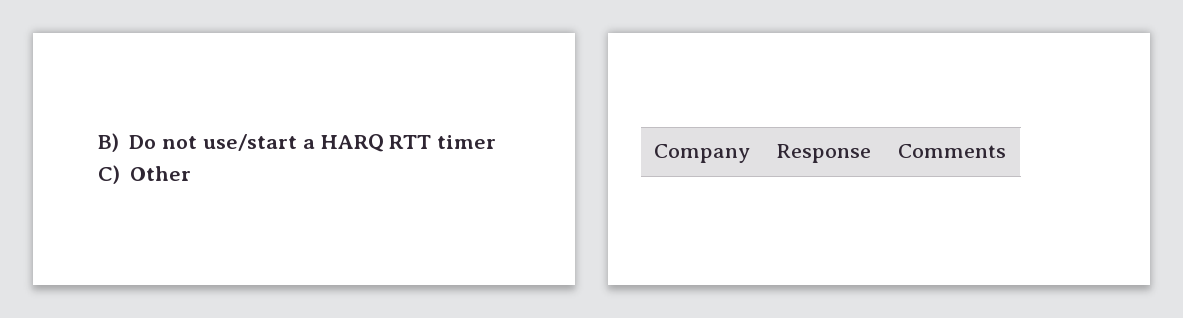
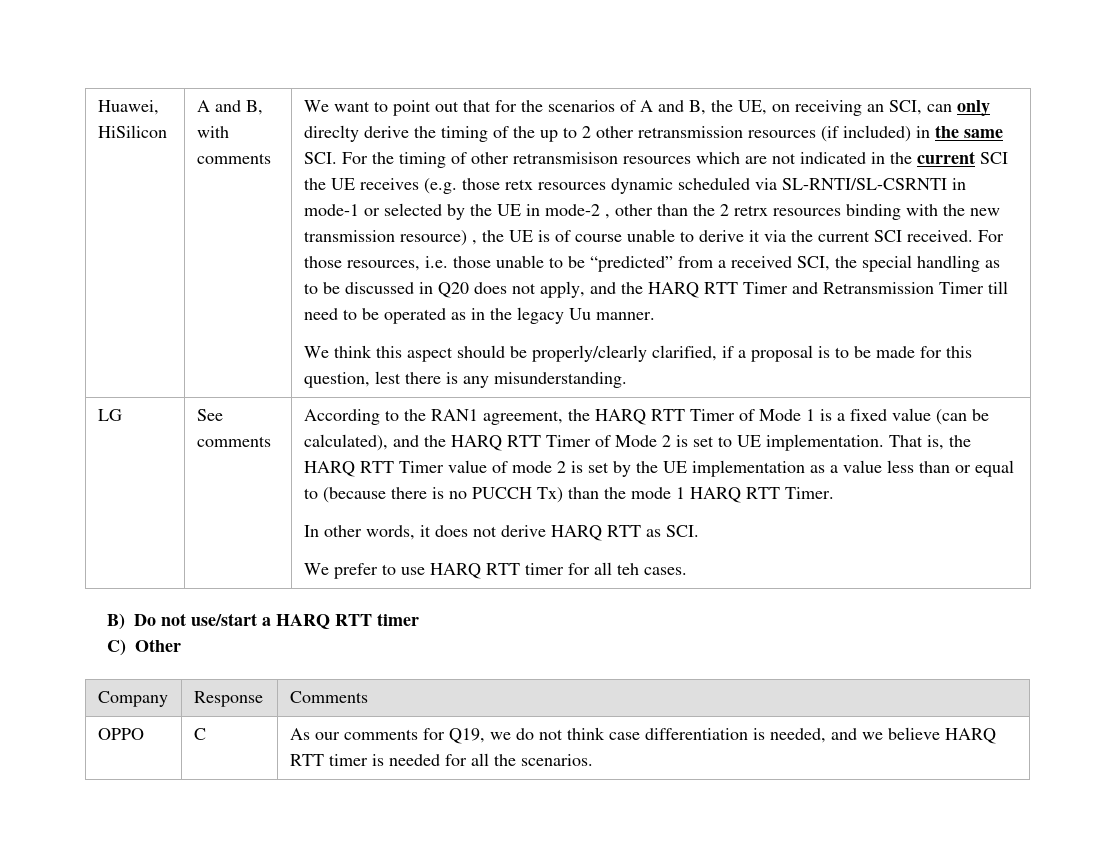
+ Huawei, HiSilicon | A and B, with comments | We want to point out that for the scenarios of A and B, the UE, on receiving an SCI, can only direclty derive the timing of the up to 2 other retransmission resources (if included) in the same SCI. For the timing of other retransmisison resources which are not indicated in the current SCI the UE receives (e.g. those retx resources dynamic scheduled via SL-RNTI/SL-CSRNTI in mode-1 or selected by the UE in mode-2 , other than the 2 retrx resources binding with the new transmission resource) , the UE is of course unable to derive it via the current SCI received. For those resources, i.e. those unable to be “predicted” from a received SCI, the special handling as to be discussed in Q20 does not apply, and the HARQ RTT Timer and Retransmission Timer till need to be operated as in the legacy Uu manner.
+ We think this aspect should be properly/clearly clarified, if a proposal is to be made for this question, lest there is any misunderstanding.
+ LG | See comments | According to the RAN1 agreement, the HARQ RTT Timer of Mode 1 is a fixed value (can be calculated), and the HARQ RTT Timer of Mode 2 is set to UE implementation. That is, the HARQ RTT Timer value of mode 2 is set by the UE implementation as a value less than or equal to (because there is no PUCCH Tx) than the mode 1 HARQ RTT Timer.
+ In other words, it does not derive HARQ RTT as SCI.
+ We prefer to use HARQ RTT timer for all teh cases.
+ OPPO | C | As our comments for Q19, we do not think case differentiation is needed, and we believe HARQ RTT timer is needed for all the scenarios.

